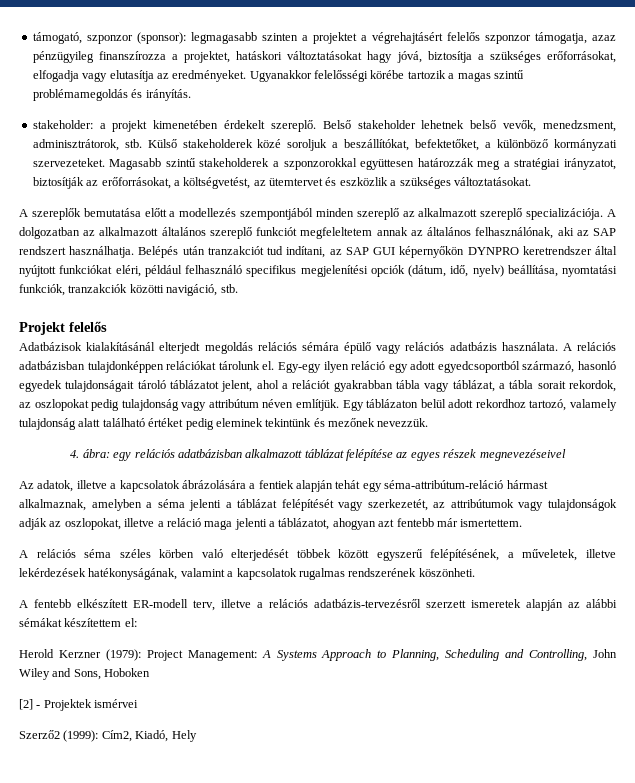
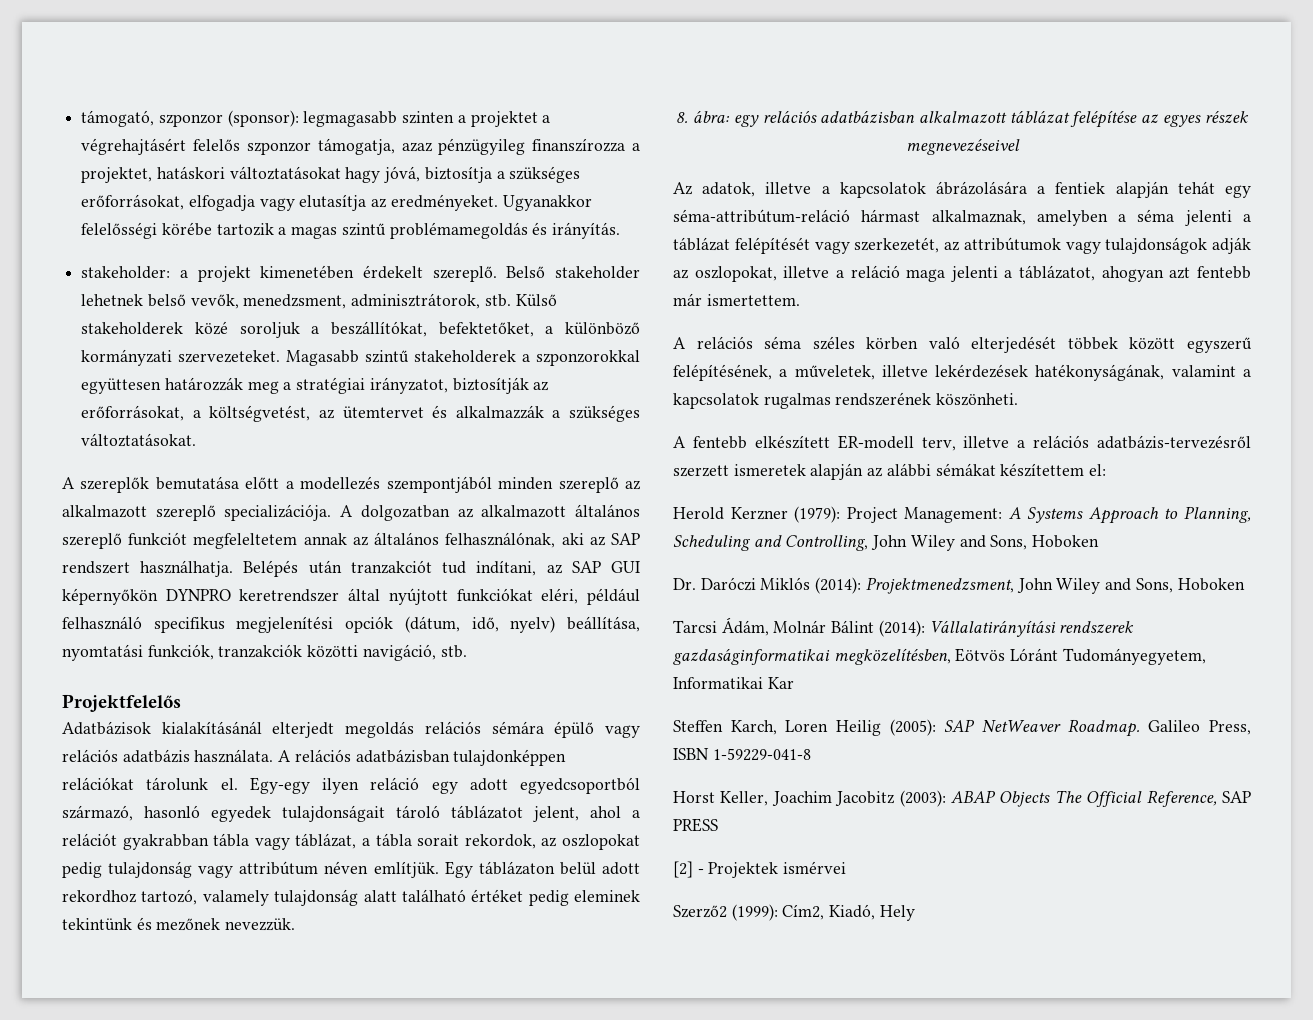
- Magasabb szintű stakeholderek a szponzorokkal együttesen határozzák meg a stratégiai irányzatot, biztosítják az erőforrásokat, a költségvetést, az ütemtervet és eszközlik a szükséges változtatásokat.
+ Magasabb szintű stakeholderek a szponzorokkal együttesen határozzák meg a stratégiai irányzatot, biztosítják az erőforrásokat, a költségvetést, az ütemtervet és alkalmazzák a szükséges változtatásokat.
- Projekt felelős
+ Projektfelelős
- 4. ábra: egy relációs adatbázisban alkalmazott táblázat felépítése az egyes részek megnevezéseivel
+ 8. ábra: egy relációs adatbázisban alkalmazott táblázat felépítése az egyes részek megnevezéseivel
+ Dr. Daróczi Miklós (2014): Projektmenedzsment, John Wiley and Sons, Hoboken
+ Tarcsi Ádám, Molnár Bálint (2014): Vállalatirányítási rendszerek gazdaságinformatikai megközelítésben, Eötvös Lóránt Tudományegyetem, Informatikai Kar
+ Steffen Karch, Loren Heilig (2005): SAP NetWeaver Roadmap. Galileo Press, ISBN 1-59229-041-8
+ Horst Keller, Joachim Jacobitz (2003): ABAP Objects The Official Reference, SAP PRESS

